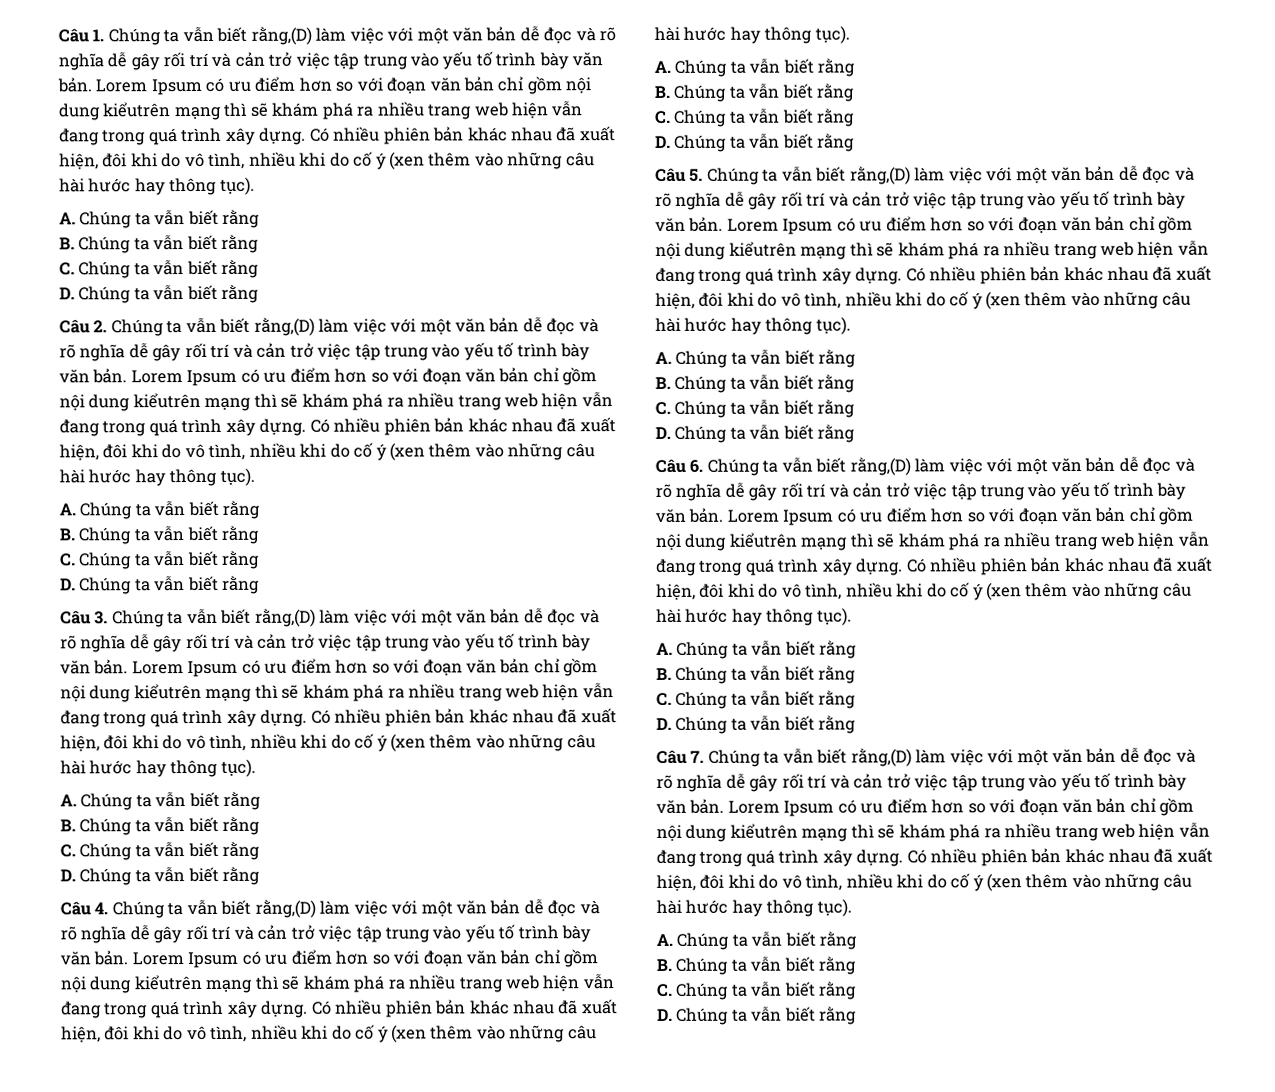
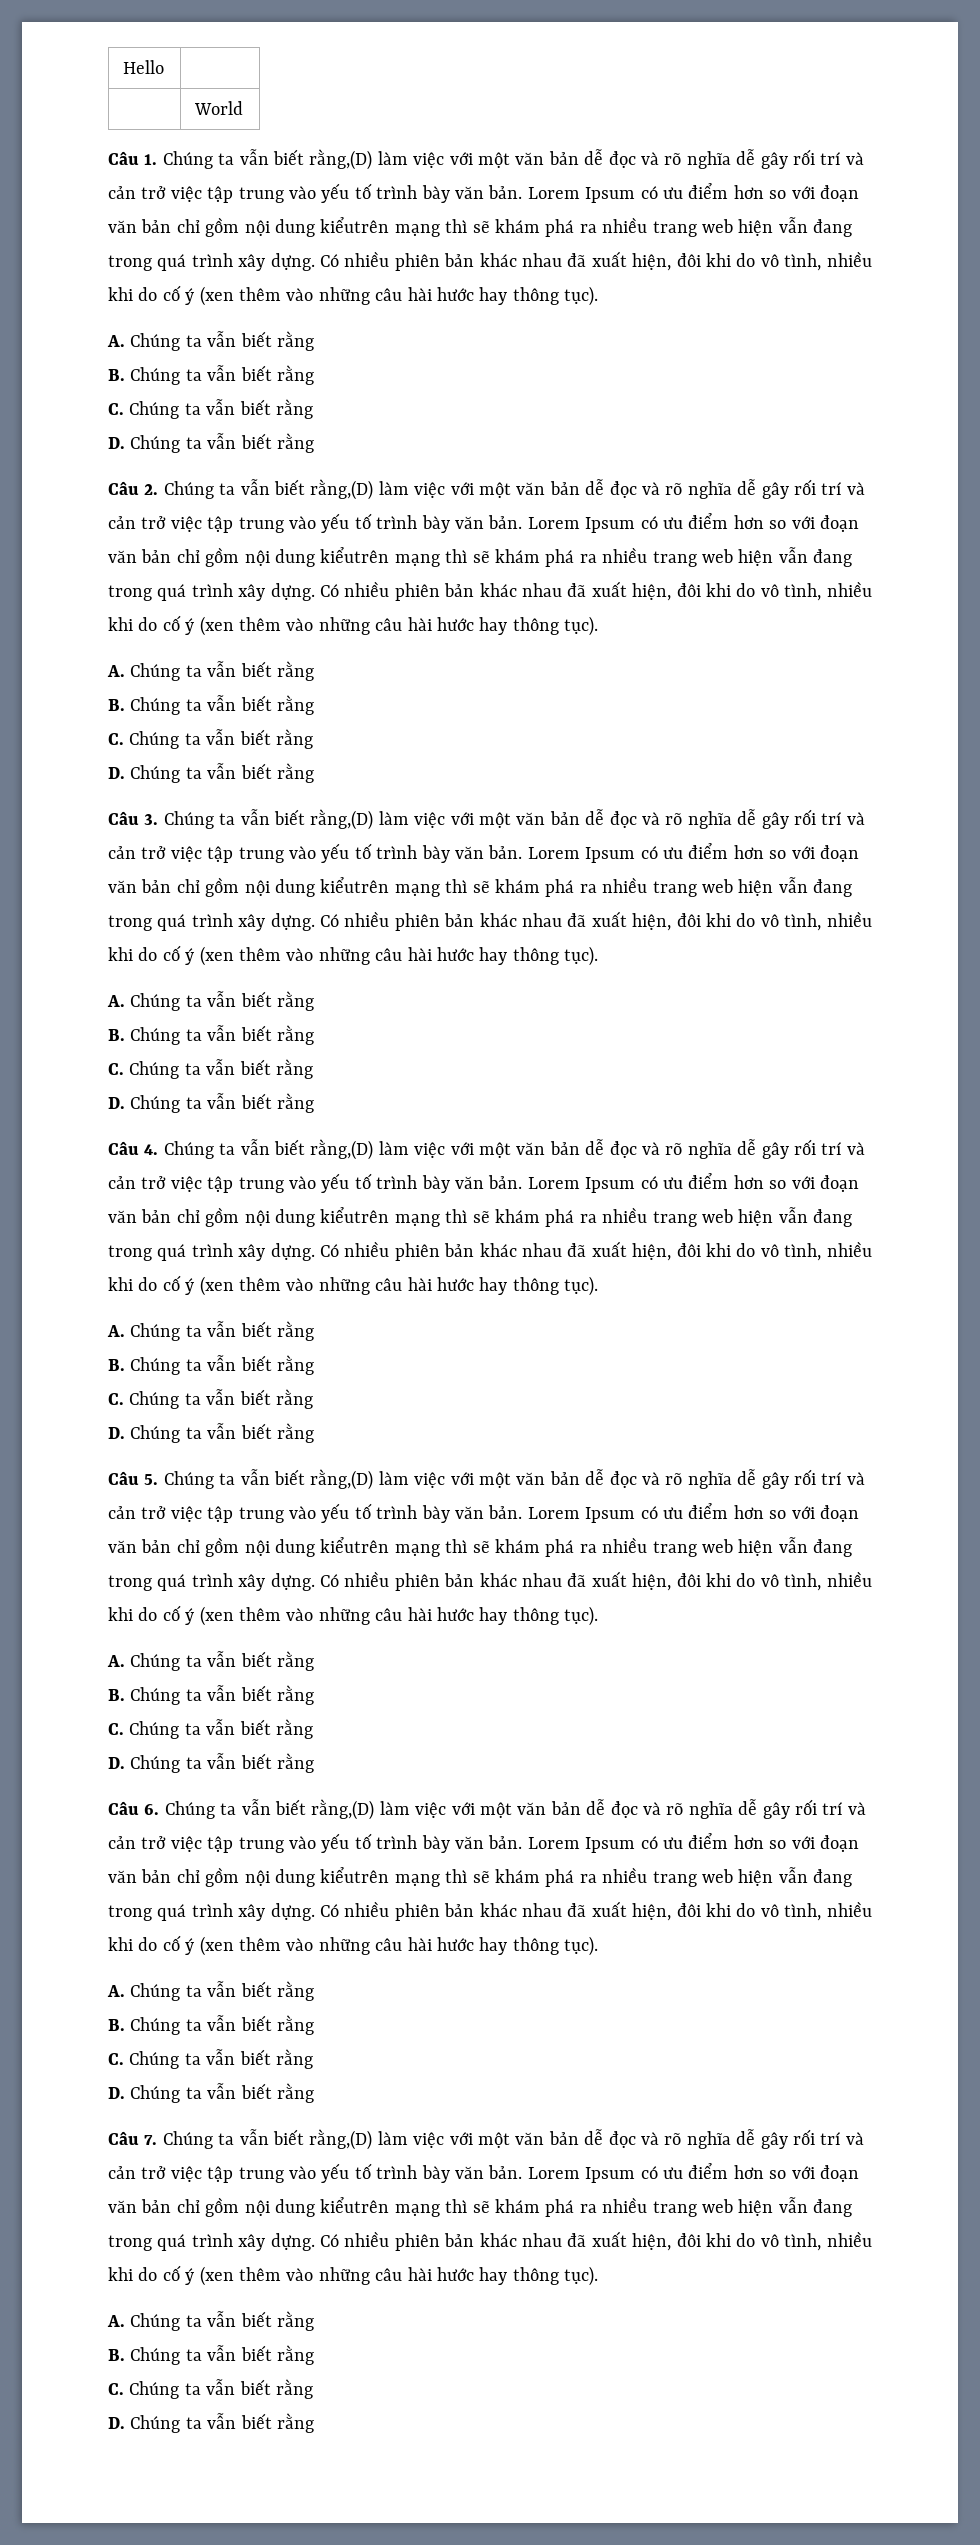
+ Hello |
+ | World

